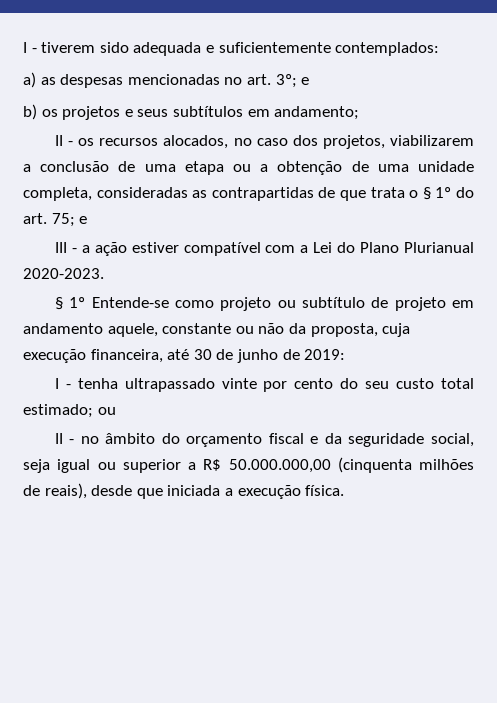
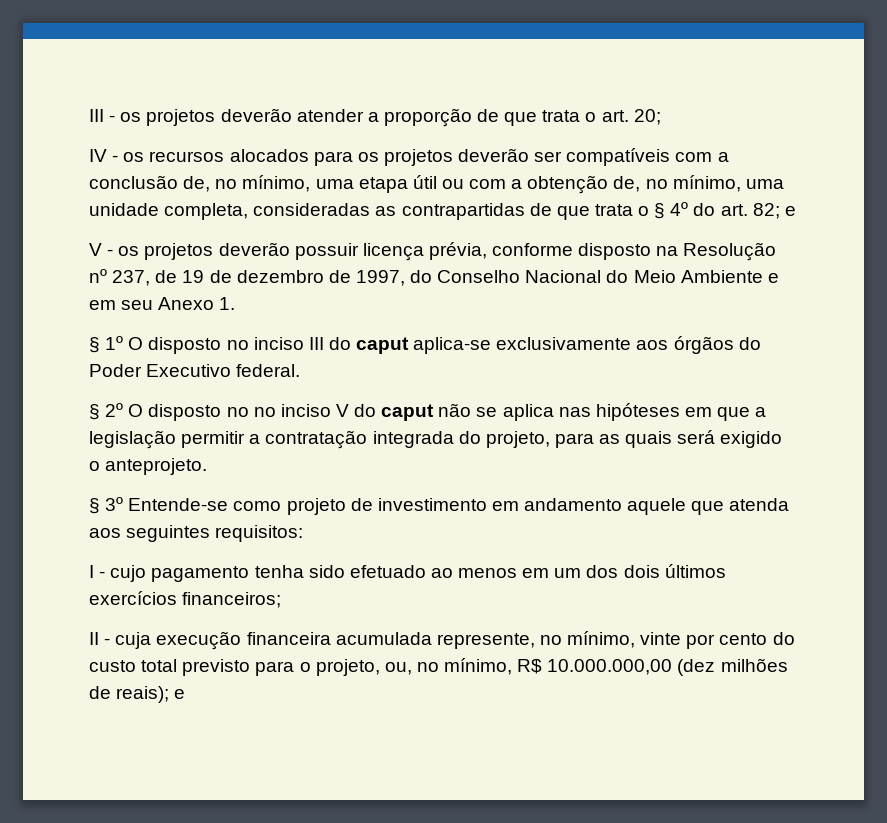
- I - tiverem sido adequada e suficientemente contemplados:
- a) as despesas mencionadas no art. 3º; e
- b) os projetos e seus subtítulos em andamento;
- II - os recursos alocados, no caso dos projetos, viabilizarem a conclusão de uma etapa ou a obtenção de uma unidade completa, consideradas as contrapartidas de que trata o § 1º do art. 75; e
- III - a ação estiver compatível com a Lei do Plano Plurianual 2020-2023.
- § 1º Entende-se como projeto ou subtítulo de projeto em andamento aquele, constante ou não da proposta, cuja execução financeira, até 30 de junho de 2019:
- I - tenha ultrapassado vinte por cento do seu custo total estimado; ou
- II - no âmbito do orçamento fiscal e da seguridade social, seja igual ou superior a R$ 50.000.000,00 (cinquenta milhões de reais), desde que iniciada a execução física.
+ III - os projetos deverão atender a proporção de que trata o art. 20;
+ IV - os recursos alocados para os projetos deverão ser compatíveis com a conclusão de, no mínimo, uma etapa útil ou com a obtenção de, no mínimo, uma unidade completa, consideradas as contrapartidas de que trata o § 4º do art. 82; e
+ V - os projetos deverão possuir licença prévia, conforme disposto na Resolução nº 237, de 19 de dezembro de 1997, do Conselho Nacional do Meio Ambiente e em seu Anexo 1.
+ § 1º O disposto no inciso III do caput aplica-se exclusivamente aos órgãos do Poder Executivo federal.
+ § 2º O disposto no no inciso V do caput não se aplica nas hipóteses em que a legislação permitir a contratação integrada do projeto, para as quais será exigido o anteprojeto.
+ § 3º Entende-se como projeto de investimento em andamento aquele que atenda aos seguintes requisitos:
+ I - cujo pagamento tenha sido efetuado ao menos em um dos dois últimos exercícios financeiros;
+ II - cuja execução financeira acumulada represente, no mínimo, vinte por cento do custo total previsto para o projeto, ou, no mínimo, R$ 10.000.000,00 (dez milhões de reais); e

